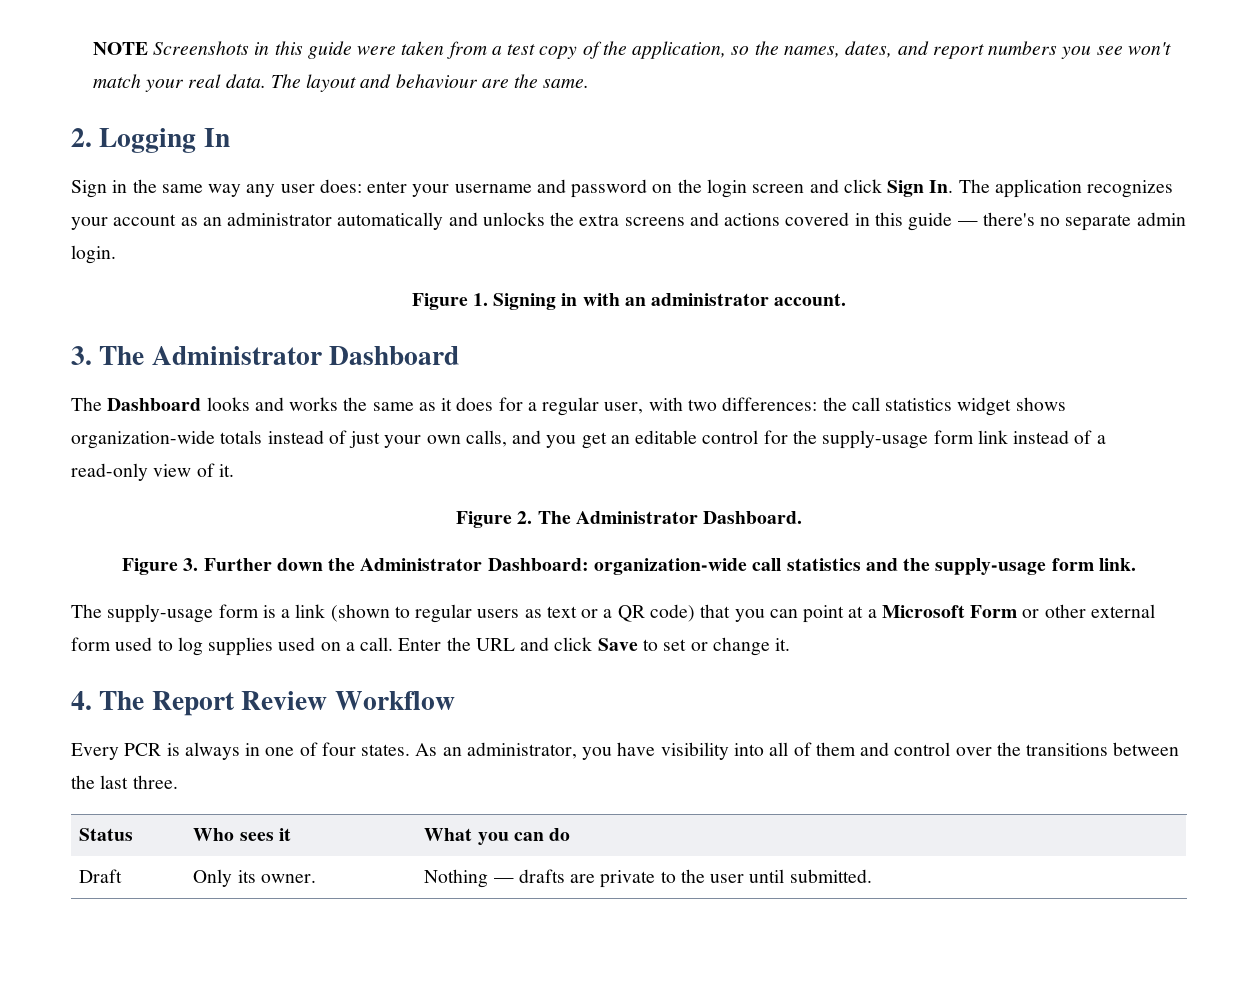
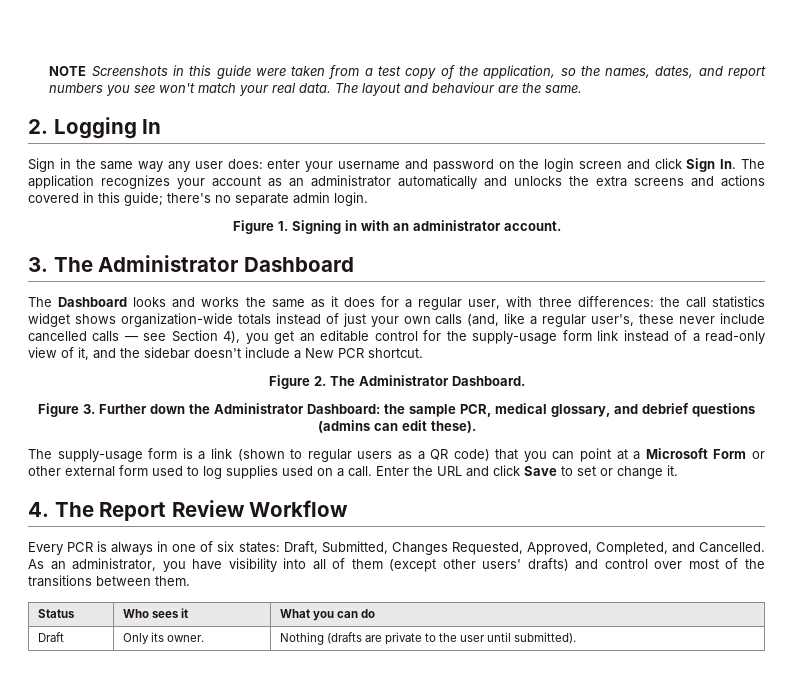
- Sign in the same way any user does: enter your username and password on the login screen and click Sign In. The application recognizes your account as an administrator automatically and unlocks the extra screens and actions covered in this guide — there's no separate admin login.
+ Sign in the same way any user does: enter your username and password on the login screen and click Sign In. The application recognizes your account as an administrator automatically and unlocks the extra screens and actions covered in this guide; there's no separate admin login.
- The Dashboard looks and works the same as it does for a regular user, with two differences: the call statistics widget shows organization-wide totals instead of just your own calls, and you get an editable control for the supply-usage form link instead of a read-only view of it.
+ The Dashboard looks and works the same as it does for a regular user, with three differences: the call statistics widget shows organization-wide totals instead of just your own calls (and, like a regular user's, these never include cancelled calls — see Section 4), you get an editable control for the supply-usage form link instead of a read-only view of it, and the sidebar doesn't include a New PCR shortcut.
- Figure 3. Further down the Administrator Dashboard: organization-wide call statistics and the supply-usage form link.
+ Figure 3. Further down the Administrator Dashboard: the sample PCR, medical glossary, and debrief questions (admins can edit these).
- The supply-usage form is a link (shown to regular users as text or a QR code) that you can point at a Microsoft Form or other external form used to log supplies used on a call.
+ The supply-usage form is a link (shown to regular users as a QR code) that you can point at a Microsoft Form or other external form used to log supplies used on a call.
- Every PCR is always in one of four states.
+ Every PCR is always in one of six states: Draft, Submitted, Changes Requested, Approved, Completed, and Cancelled.
- As an administrator, you have visibility into all of them and control over the transitions between the last three.
+ As an administrator, you have visibility into all of them (except other users' drafts) and control over most of the transitions between them.
- Draft | Only its owner. | Nothing — drafts are private to the user until submitted.
+ Draft | Only its owner. | Nothing (drafts are private to the user until submitted).

